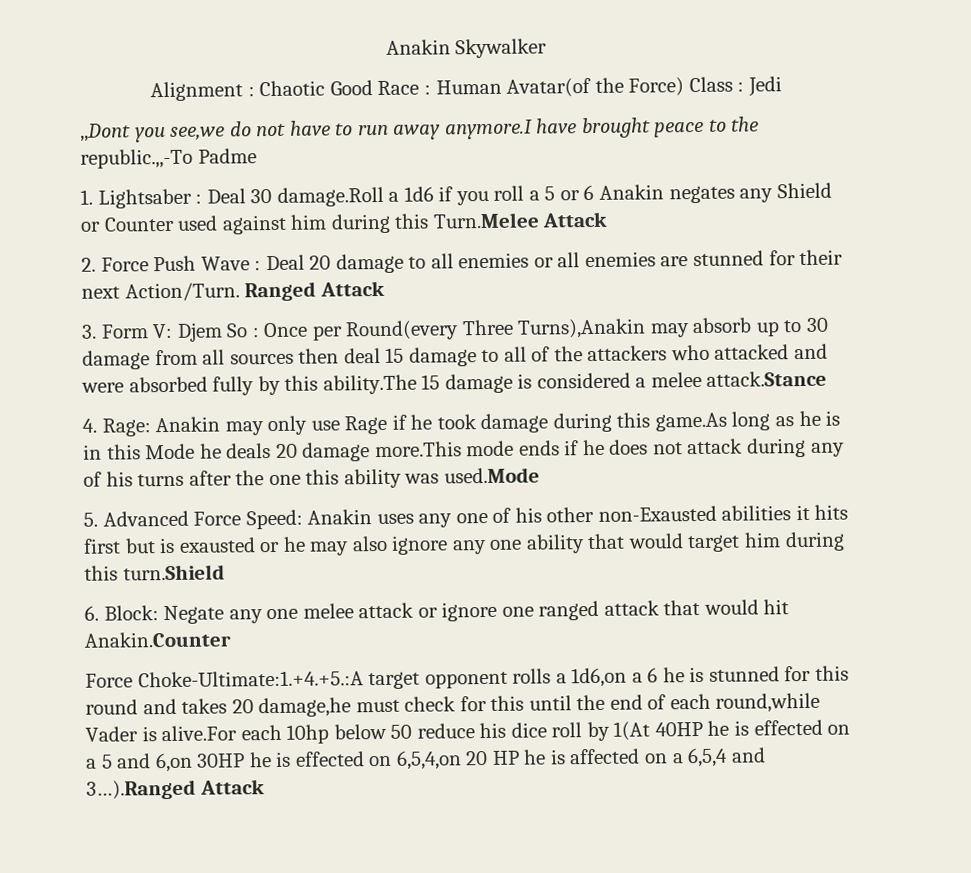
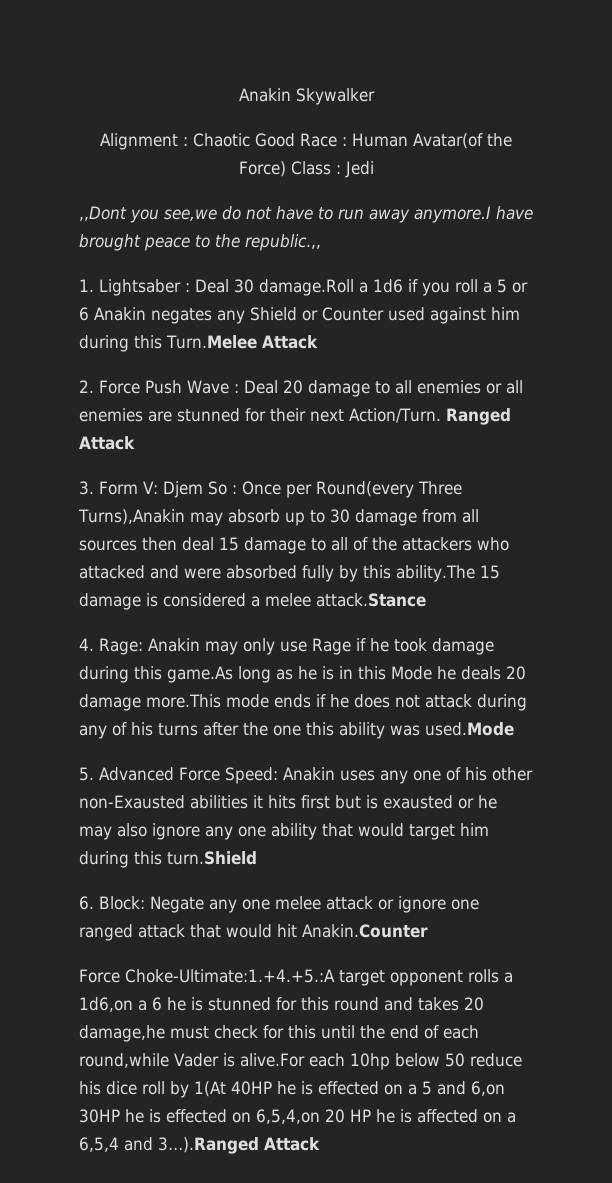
- ,,Dont you see,we do not have to run away anymore.I have brought peace to the republic.,,-To Padme
+ ,,Dont you see,we do not have to run away anymore.I have brought peace to the republic.,,

